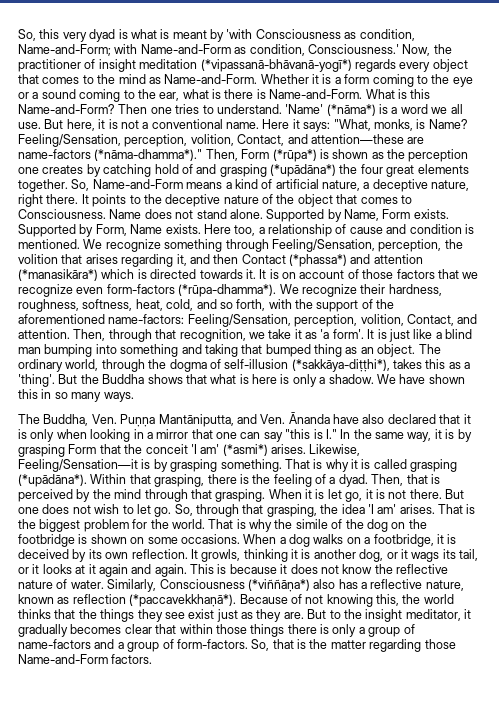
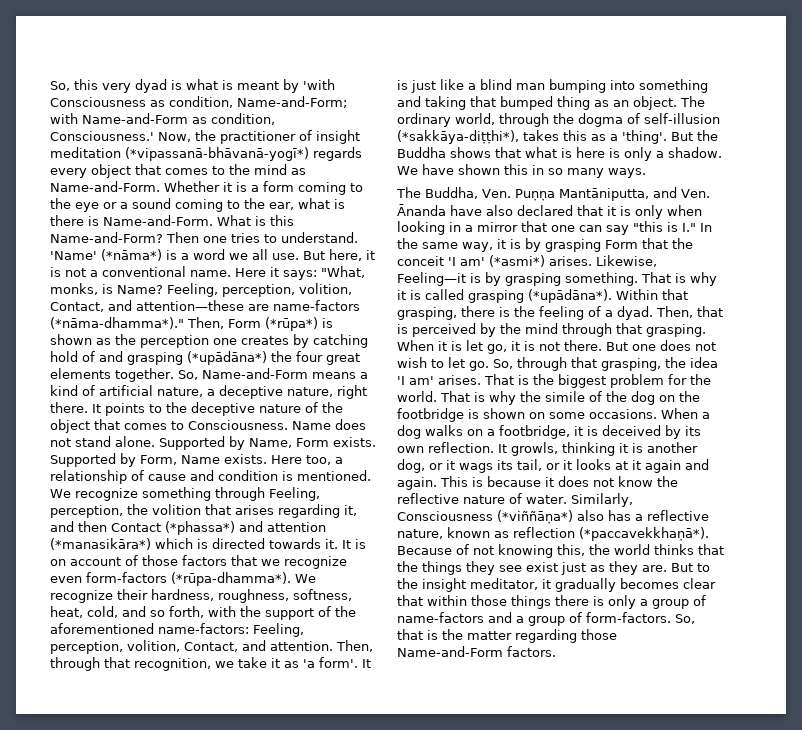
- Feeling/Sensation, perception, volition, Contact, and attention—these are name-factors (*nāma-dhamma*)."
+ Feeling, perception, volition, Contact, and attention—these are name-factors (*nāma-dhamma*)."
- We recognize something through Feeling/Sensation, perception, the volition that arises regarding it, and then Contact (*phassa*) and attention (*manasikāra*) which is directed towards it.
+ We recognize something through Feeling, perception, the volition that arises regarding it, and then Contact (*phassa*) and attention (*manasikāra*) which is directed towards it.
- We recognize their hardness, roughness, softness, heat, cold, and so forth, with the support of the aforementioned name-factors: Feeling/Sensation, perception, volition, Contact, and attention.
+ We recognize their hardness, roughness, softness, heat, cold, and so forth, with the support of the aforementioned name-factors: Feeling, perception, volition, Contact, and attention.
- Likewise, Feeling/Sensation—it is by grasping something.
+ Likewise, Feeling—it is by grasping something.

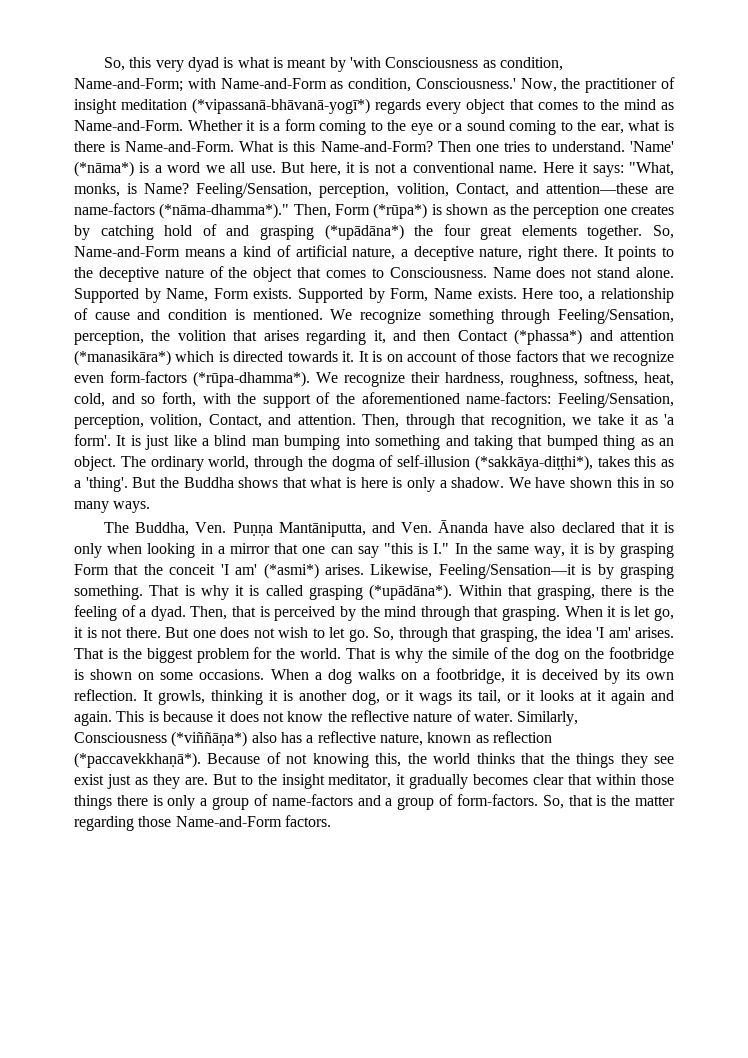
- Feeling, perception, volition, Contact, and attention—these are name-factors (*nāma-dhamma*)."
+ Feeling/Sensation, perception, volition, Contact, and attention—these are name-factors (*nāma-dhamma*)."
- We recognize something through Feeling, perception, the volition that arises regarding it, and then Contact (*phassa*) and attention (*manasikāra*) which is directed towards it.
+ We recognize something through Feeling/Sensation, perception, the volition that arises regarding it, and then Contact (*phassa*) and attention (*manasikāra*) which is directed towards it.
- We recognize their hardness, roughness, softness, heat, cold, and so forth, with the support of the aforementioned name-factors: Feeling, perception, volition, Contact, and attention.
+ We recognize their hardness, roughness, softness, heat, cold, and so forth, with the support of the aforementioned name-factors: Feeling/Sensation, perception, volition, Contact, and attention.
- Likewise, Feeling—it is by grasping something.
+ Likewise, Feeling/Sensation—it is by grasping something.

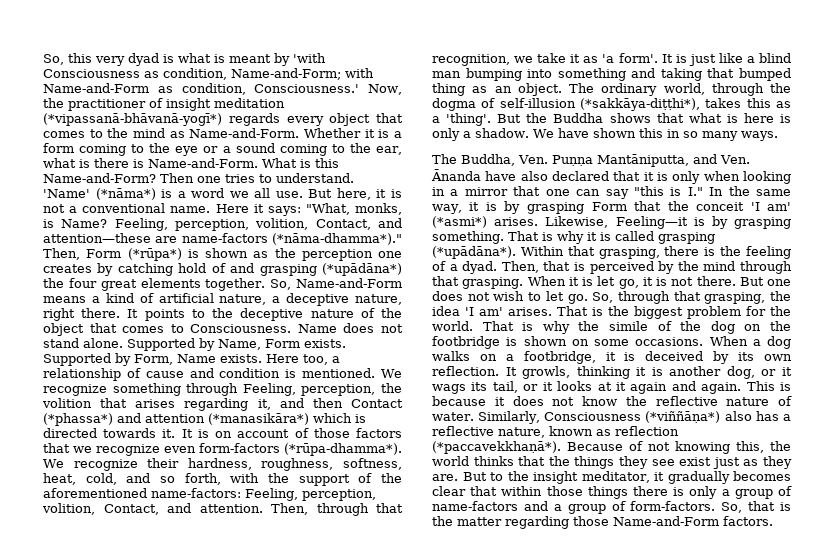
- Feeling/Sensation, perception, volition, Contact, and attention—these are name-factors (*nāma-dhamma*)."
+ Feeling, perception, volition, Contact, and attention—these are name-factors (*nāma-dhamma*)."
- We recognize something through Feeling/Sensation, perception, the volition that arises regarding it, and then Contact (*phassa*) and attention (*manasikāra*) which is directed towards it.
+ We recognize something through Feeling, perception, the volition that arises regarding it, and then Contact (*phassa*) and attention (*manasikāra*) which is directed towards it.
- We recognize their hardness, roughness, softness, heat, cold, and so forth, with the support of the aforementioned name-factors: Feeling/Sensation, perception, volition, Contact, and attention.
+ We recognize their hardness, roughness, softness, heat, cold, and so forth, with the support of the aforementioned name-factors: Feeling, perception, volition, Contact, and attention.
- Likewise, Feeling/Sensation—it is by grasping something.
+ Likewise, Feeling—it is by grasping something.

